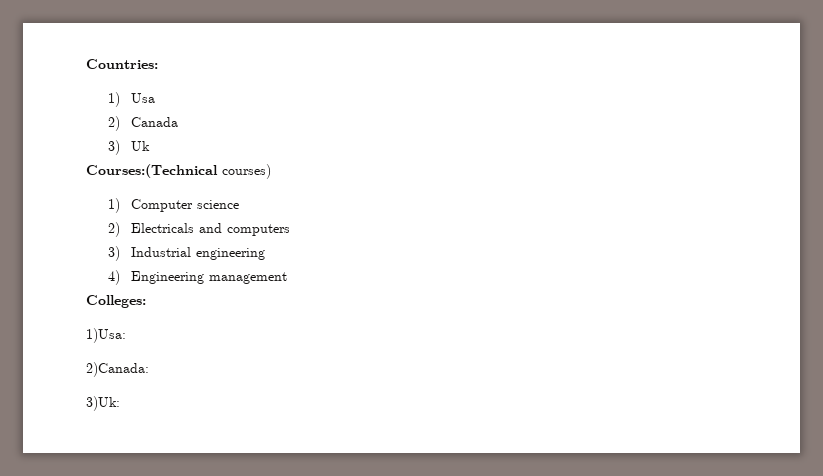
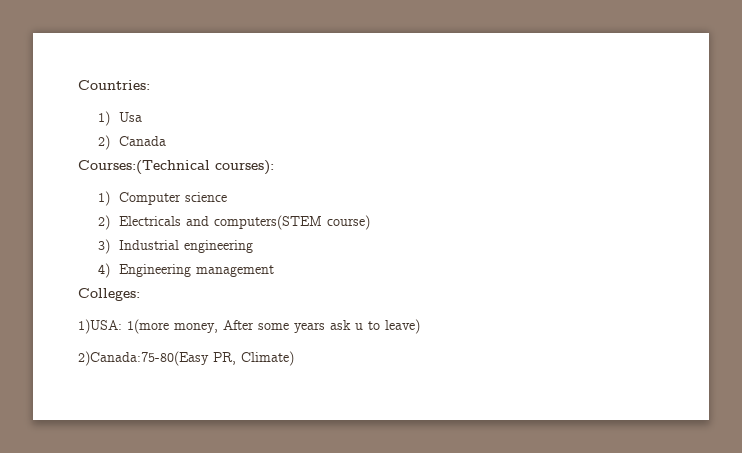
- 3) Uk
- Courses:(Technical courses)
+ Courses:(Technical courses):
- 2) Electricals and computers
+ 2) Electricals and computers(STEM course)
- 1)Usa:
- 2)Canada:
- 3)Uk:
+ 1)USA: 1(more money, After some years ask u to leave)
+ 2)Canada:75-80(Easy PR, Climate)

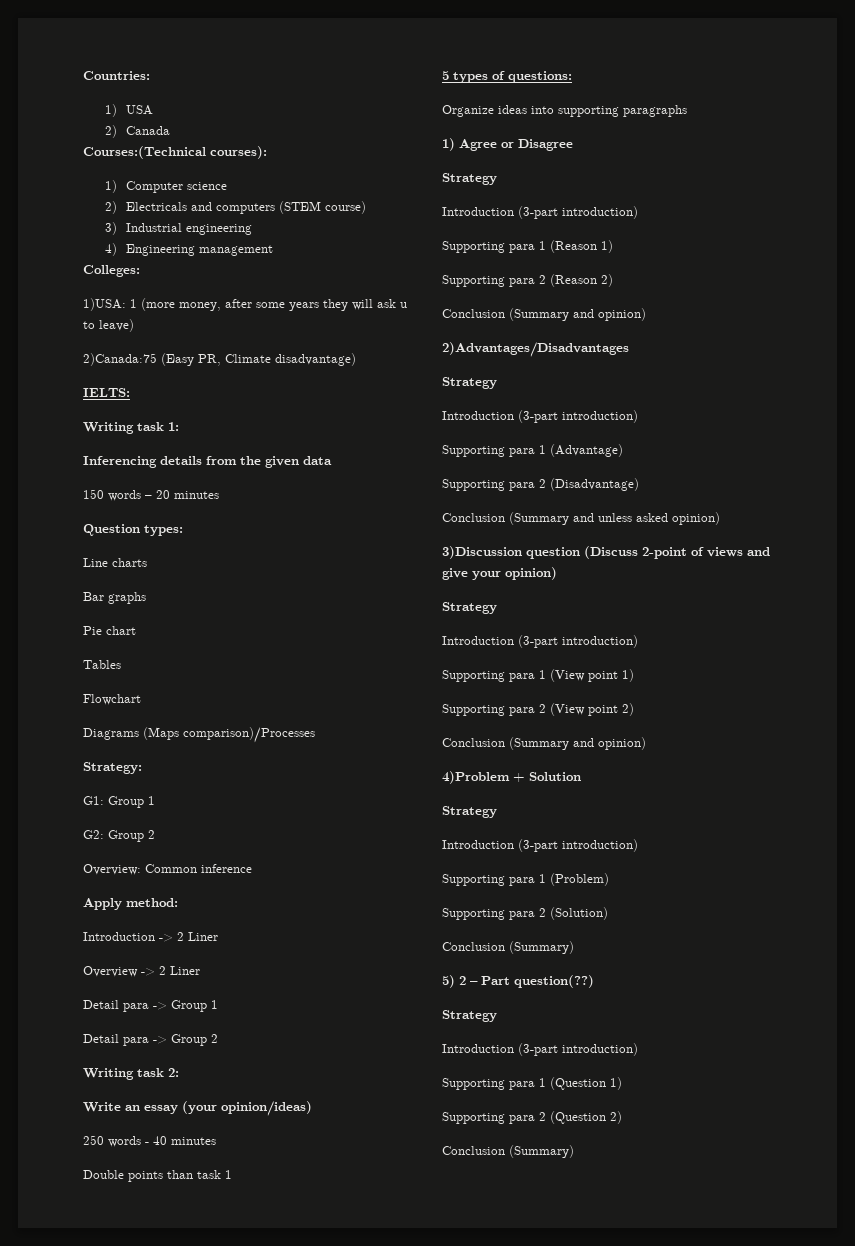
- 1) Usa
+ 1) USA
- 2) Electricals and computers(STEM course)
+ 2) Electricals and computers (STEM course)
- 1)USA: 1(more money, After some years ask u to leave)
- 2)Canada:75-80(Easy PR, Climate)
+ 1)USA: 1 (more money, after some years they will ask u to leave)
+ 2)Canada:75 (Easy PR, Climate disadvantage)
+ IELTS:
+ Writing task 1:
+ Inferencing details from the given data
+ 150 words – 20 minutes
+ Question types:
+ Line charts
+ Bar graphs
+ Pie chart
+ Tables
+ Flowchart
+ Diagrams (Maps comparison)/Processes
+ Strategy:
+ G1: Group 1
+ G2: Group 2
+ Overview: Common inference
+ Apply method:
+ Introduction -> 2 Liner
+ Overview -> 2 Liner
+ Detail para -> Group 1
+ Detail para -> Group 2
+ Writing task 2:
+ Write an essay (your opinion/ideas)
+ 250 words - 40 minutes
+ Double points than task 1
+ 5 types of questions:
+ Organize ideas into supporting paragraphs
+ 1) Agree or Disagree
+ Strategy
+ Introduction (3-part introduction)
+ Supporting para 1 (Reason 1)
+ Supporting para 2 (Reason 2)
+ Conclusion (Summary and opinion)
+ 2)Advantages/Disadvantages
+ Strategy
+ Introduction (3-part introduction)
+ Supporting para 1 (Advantage)
+ Supporting para 2 (Disadvantage)
+ Conclusion (Summary and unless asked opinion)
+ 3)Discussion question (Discuss 2-point of views and give your opinion)
+ Strategy
+ Introduction (3-part introduction)
+ Supporting para 1 (View point 1)
+ Supporting para 2 (View point 2)
+ Conclusion (Summary and opinion)
+ 4)Problem + Solution
+ Strategy
+ Introduction (3-part introduction)
+ Supporting para 1 (Problem)
+ Supporting para 2 (Solution)
+ Conclusion (Summary)
+ 5) 2 – Part question(??)
+ Strategy
+ Introduction (3-part introduction)
+ Supporting para 1 (Question 1)
+ Supporting para 2 (Question 2)
+ Conclusion (Summary)

